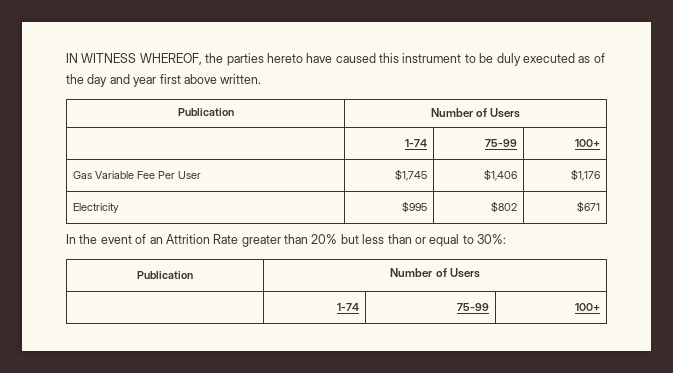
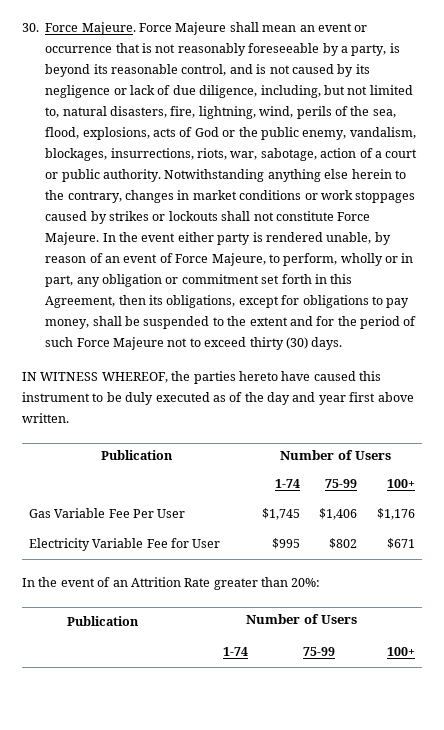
+ 30. Force Majeure. Force Majeure shall mean an event or occurrence that is not reasonably foreseeable by a party, is beyond its reasonable control, and is not caused by its negligence or lack of due diligence, including, but not limited to, natural disasters, fire, lightning, wind, perils of the sea, flood, explosions, acts of God or the public enemy, vandalism, blockages, insurrections, riots, war, sabotage, action of a court or public authority. Notwithstanding anything else herein to the contrary, changes in market conditions or work stoppages caused by strikes or lockouts shall not constitute Force Majeure. In the event either party is rendered unable, by reason of an event of Force Majeure, to perform, wholly or in part, any obligation or commitment set forth in this Agreement, then its obligations, except for obligations to pay money, shall be suspended to the extent and for the period of such Force Majeure not to exceed thirty (30) days.
- Electricity | $995 | $802 | $671
+ Electricity Variable Fee for User | $995 | $802 | $671
- In the event of an Attrition Rate greater than 20% but less than or equal to 30%:
+ In the event of an Attrition Rate greater than 20%:

